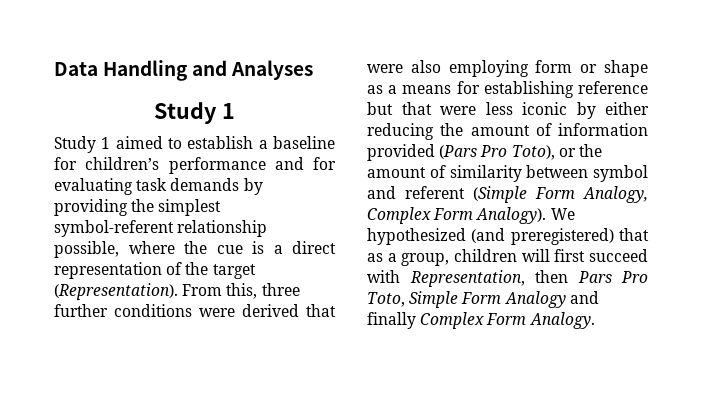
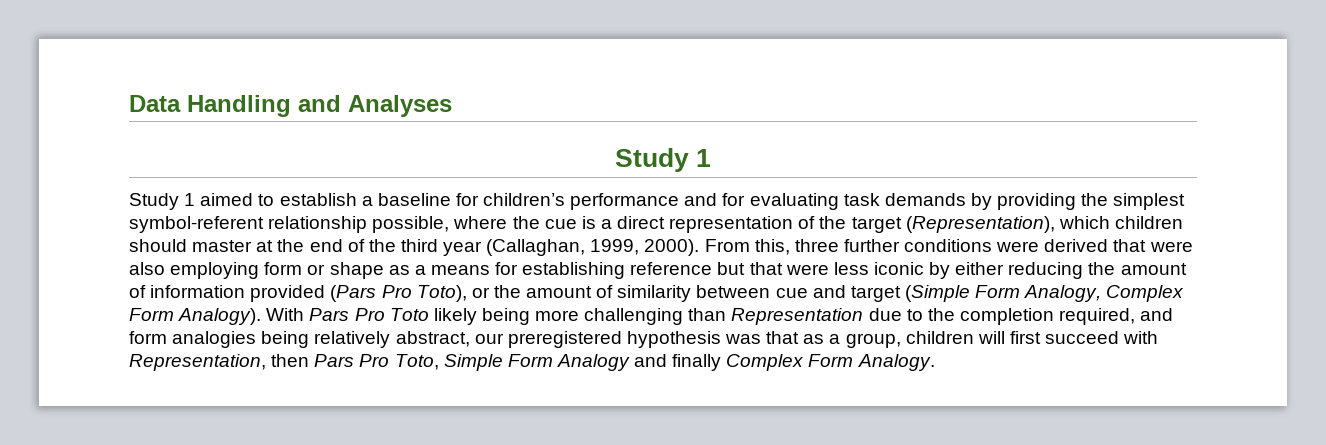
- Study 1 aimed to establish a baseline for children’s performance and for evaluating task demands by providing the simplest symbol-referent relationship possible, where the cue is a direct representation of the target (Representation).
+ Study 1 aimed to establish a baseline for children’s performance and for evaluating task demands by providing the simplest symbol-referent relationship possible, where the cue is a direct representation of the target (Representation), which children should master at the end of the third year (Callaghan, 1999, 2000).
- From this, three further conditions were derived that were also employing form or shape as a means for establishing reference but that were less iconic by either reducing the amount of information provided (Pars Pro Toto), or the amount of similarity between symbol and referent (Simple Form Analogy, Complex Form Analogy).
+ From this, three further conditions were derived that were also employing form or shape as a means for establishing reference but that were less iconic by either reducing the amount of information provided (Pars Pro Toto), or the amount of similarity between cue and target (Simple Form Analogy, Complex Form Analogy).
- We hypothesized (and preregistered) that as a group, children will first succeed with Representation, then Pars Pro Toto, Simple Form Analogy and finally Complex Form Analogy.
+ With Pars Pro Toto likely being more challenging than Representation due to the completion required, and form analogies being relatively abstract, our preregistered hypothesis was that as a group, children will first succeed with Representation, then Pars Pro Toto, Simple Form Analogy and finally Complex Form Analogy.

